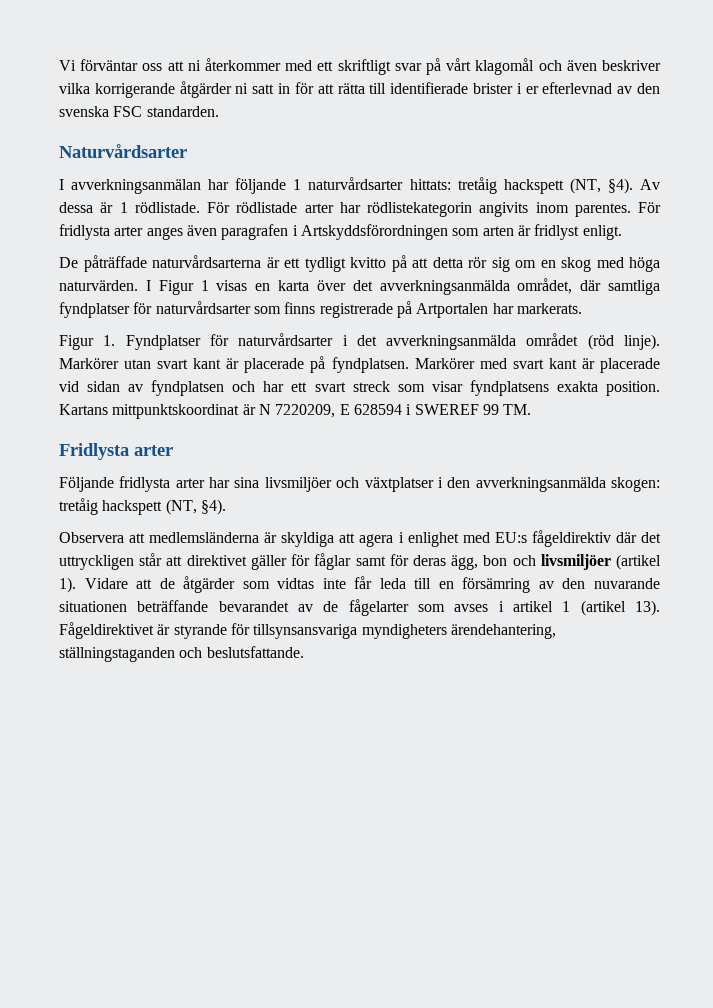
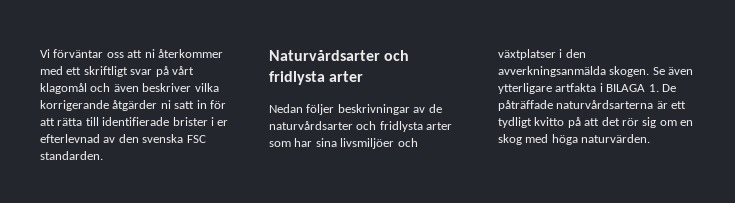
- Naturvårdsarter
- I avverkningsanmälan har följande 1 naturvårdsarter hittats: tretåig hackspett (NT, §4). Av dessa är 1 rödlistade. För rödlistade arter har rödlistekategorin angivits inom parentes. För fridlysta arter anges även paragrafen i Artskyddsförordningen som arten är fridlyst enligt.
- De påträffade naturvårdsarterna är ett tydligt kvitto på att detta rör sig om en skog med höga naturvärden. I Figur 1 visas en karta över det avverkningsanmälda området, där samtliga fyndplatser för naturvårdsarter som finns registrerade på Artportalen har markerats.
- Figur 1. Fyndplatser för naturvårdsarter i det avverkningsanmälda området (röd linje). Markörer utan svart kant är placerade på fyndplatsen. Markörer med svart kant är placerade vid sidan av fyndplatsen och har ett svart streck som visar fyndplatsens exakta position. Kartans mittpunktskoordinat är N 7220209, E 628594 i SWEREF 99 TM.
- Fridlysta arter
- Följande fridlysta arter har sina livsmiljöer och växtplatser i den avverkningsanmälda skogen: tretåig hackspett (NT, §4).
- Observera att medlemsländerna är skyldiga att agera i enlighet med EU:s fågeldirektiv där det uttryckligen står att direktivet gäller för fåglar samt för deras ägg, bon och livsmiljöer (artikel 1). Vidare att de åtgärder som vidtas inte får leda till en försämring av den nuvarande situationen beträffande bevarandet av de fågelarter som avses i artikel 1 (artikel 13). Fågeldirektivet är styrande för tillsynsansvariga myndigheters ärendehantering, ställningstaganden och beslutsfattande.
+ Naturvårdsarter och fridlysta arter
+ Nedan följer beskrivningar av de naturvårdsarter och fridlysta arter som har sina livsmiljöer och växtplatser i den avverkningsanmälda skogen. Se även ytterligare artfakta i BILAGA 1. De påträffade naturvårdsarterna är ett tydligt kvitto på att det rör sig om en skog med höga naturvärden.

